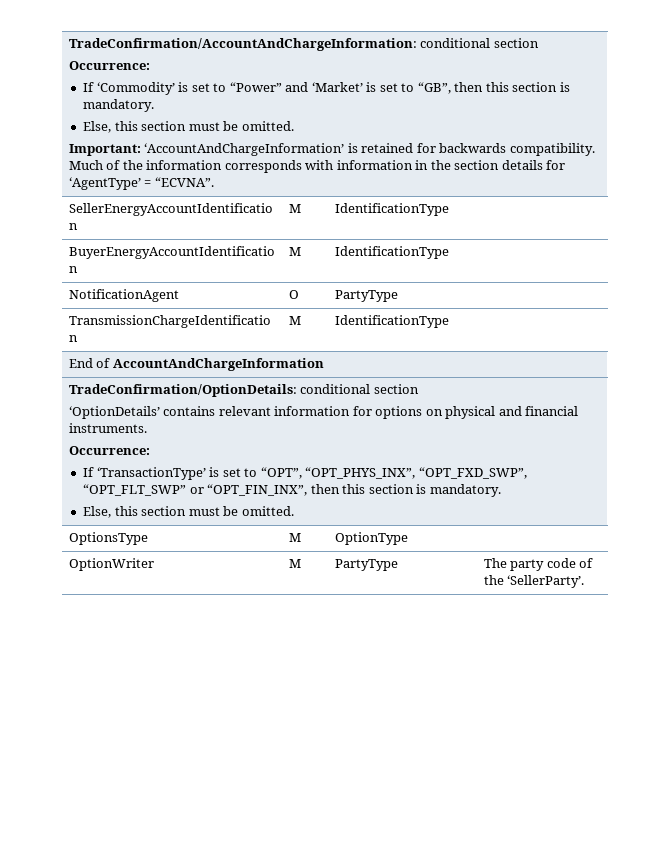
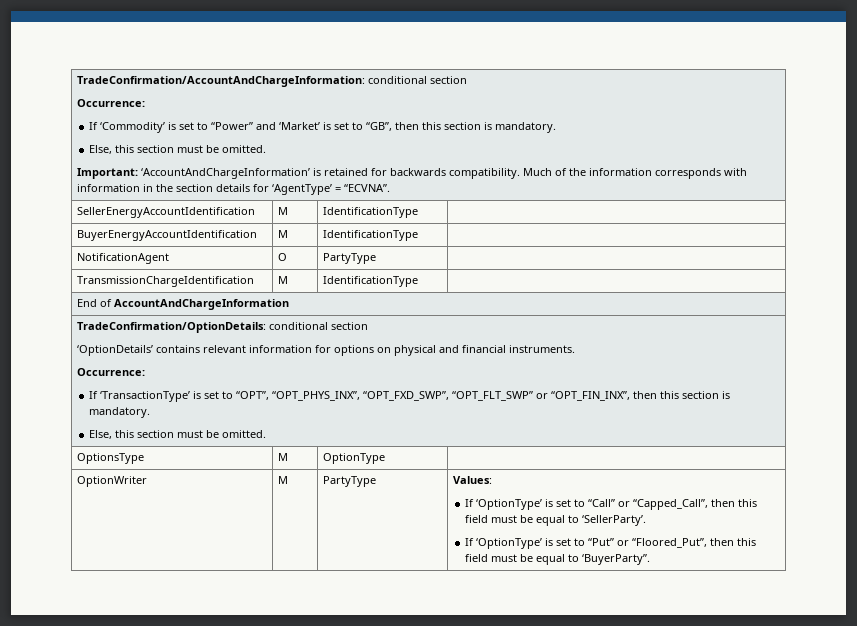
- OptionWriter | M | PartyType | The party code of the ‘SellerParty’.
+ OptionWriter | M | PartyType | Values:
+ If ‘OptionType’ is set to “Call” or “Capped_Call”, then this field must be equal to ‘SellerParty’.
+ If ‘OptionType’ is set to “Put” or “Floored_Put”, then this field must be equal to ‘BuyerParty”.

